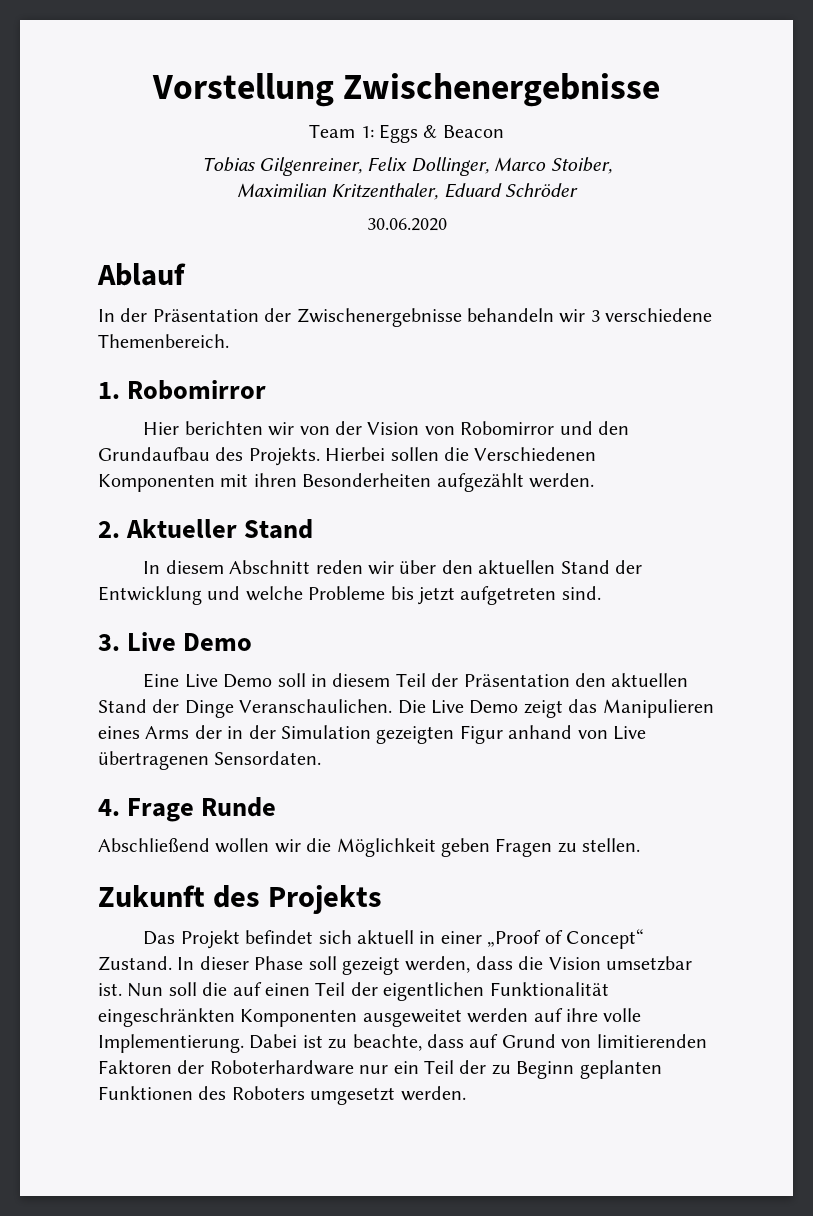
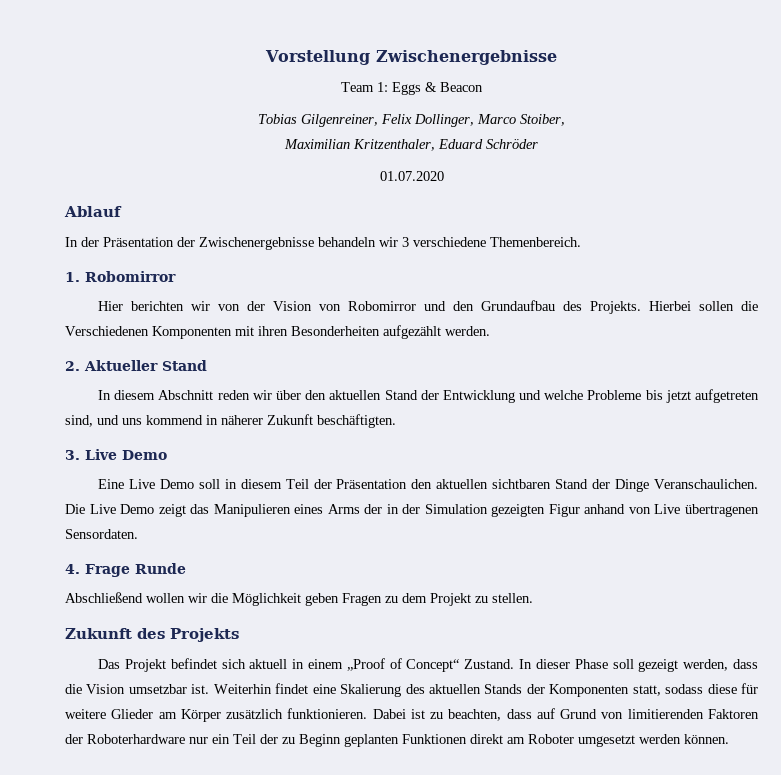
- 30.06.2020
+ 01.07.2020
- In diesem Abschnitt reden wir über den aktuellen Stand der Entwicklung und welche Probleme bis jetzt aufgetreten sind.
+ In diesem Abschnitt reden wir über den aktuellen Stand der Entwicklung und welche Probleme bis jetzt aufgetreten sind, und uns kommend in näherer Zukunft beschäftigten.
- Eine Live Demo soll in diesem Teil der Präsentation den aktuellen Stand der Dinge Veranschaulichen.
+ Eine Live Demo soll in diesem Teil der Präsentation den aktuellen sichtbaren Stand der Dinge Veranschaulichen.
- Abschließend wollen wir die Möglichkeit geben Fragen zu stellen.
+ Abschließend wollen wir die Möglichkeit geben Fragen zu dem Projekt zu stellen.
- Das Projekt befindet sich aktuell in einer „Proof of Concept“ Zustand.
+ Das Projekt befindet sich aktuell in einem „Proof of Concept“ Zustand.
- Nun soll die auf einen Teil der eigentlichen Funktionalität eingeschränkten Komponenten ausgeweitet werden auf ihre volle Implementierung.
+ Weiterhin findet eine Skalierung des aktuellen Stands der Komponenten statt, sodass diese für weitere Glieder am Körper zusätzlich funktionieren.
- Dabei ist zu beachte, dass auf Grund von limitierenden Faktoren der Roboterhardware nur ein Teil der zu Beginn geplanten Funktionen des Roboters umgesetzt werden.
+ Dabei ist zu beachten, dass auf Grund von limitierenden Faktoren der Roboterhardware nur ein Teil der zu Beginn geplanten Funktionen direkt am Roboter umgesetzt werden können.

